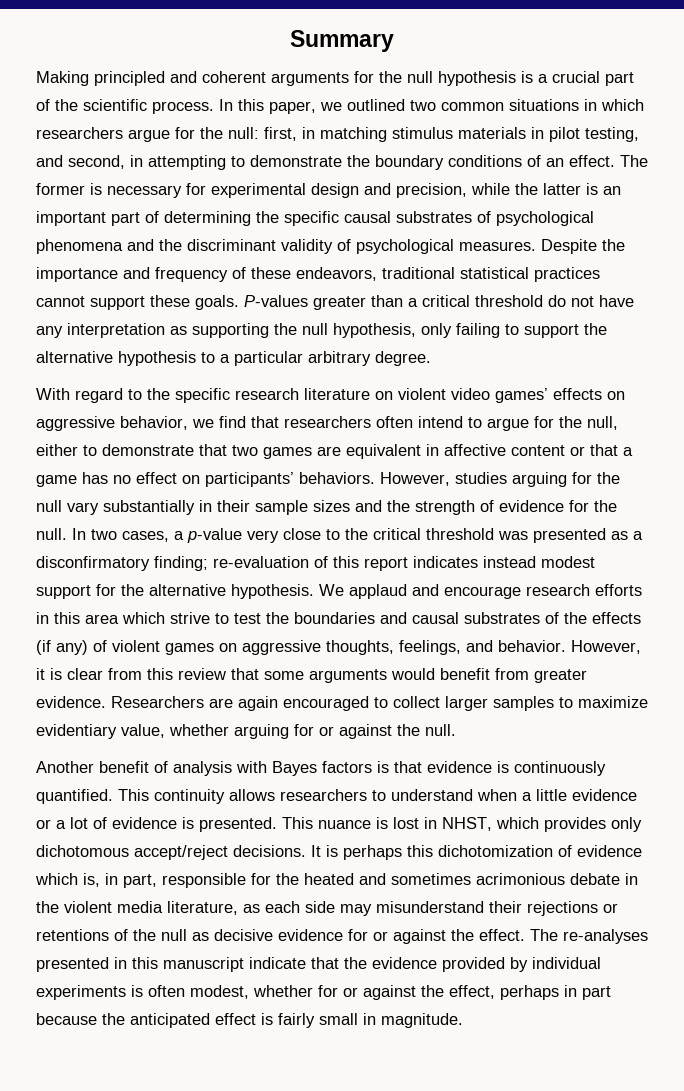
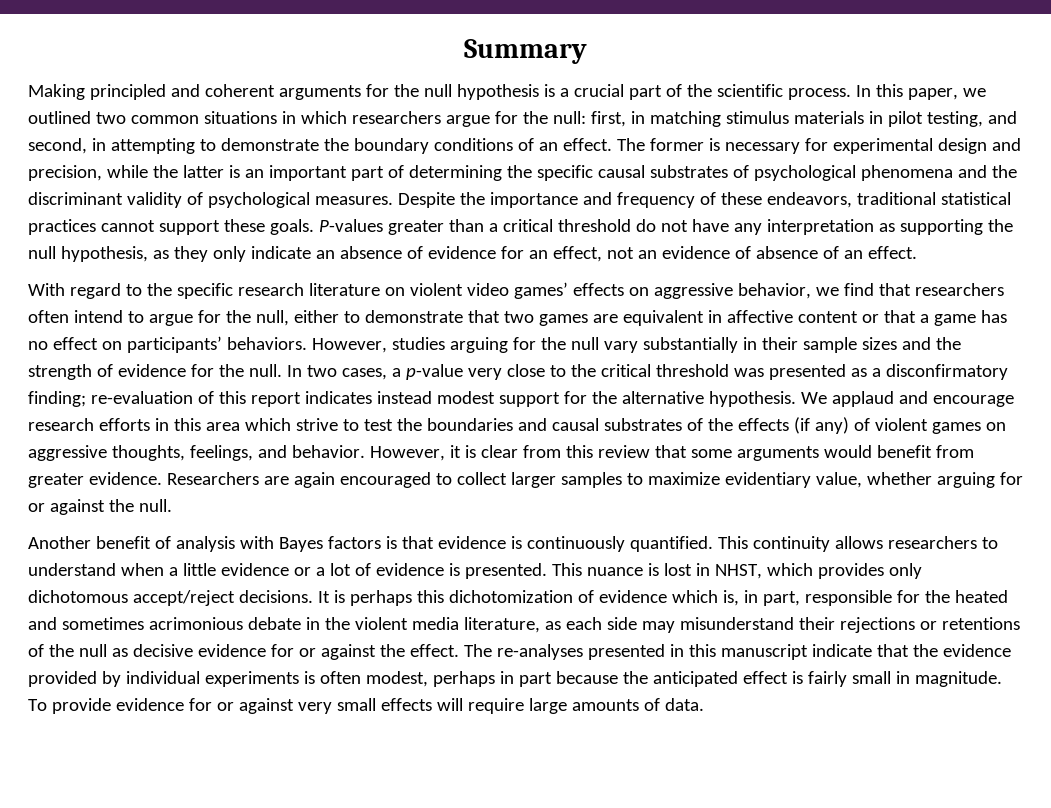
- P-values greater than a critical threshold do not have any interpretation as supporting the null hypothesis, only failing to support the alternative hypothesis to a particular arbitrary degree.
+ P-values greater than a critical threshold do not have any interpretation as supporting the null hypothesis, as they only indicate an absence of evidence for an effect, not an evidence of absence of an effect.
- The re-analyses presented in this manuscript indicate that the evidence provided by individual experiments is often modest, whether for or against the effect, perhaps in part because the anticipated effect is fairly small in magnitude.
+ The re-analyses presented in this manuscript indicate that the evidence provided by individual experiments is often modest, perhaps in part because the anticipated effect is fairly small in magnitude.
+ To provide evidence for or against very small effects will require large amounts of data.

